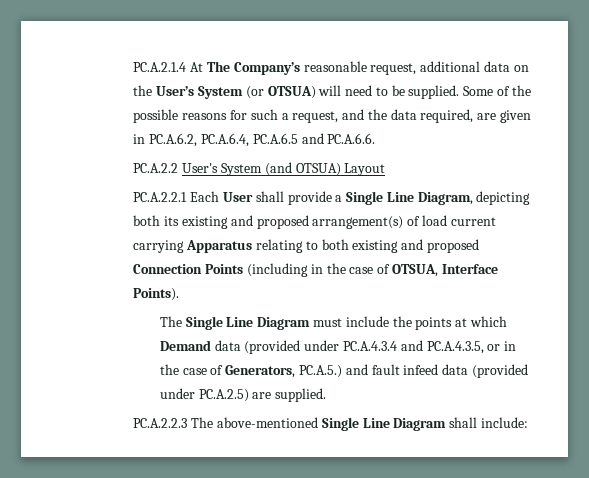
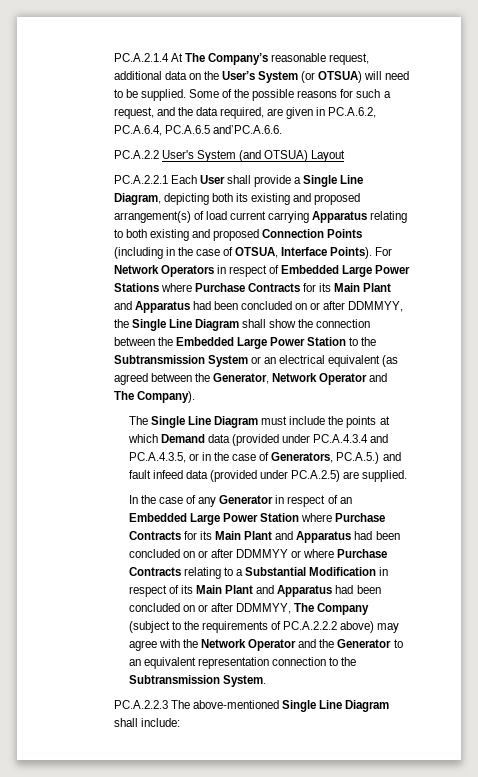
- Some of the possible reasons for such a request, and the data required, are given in PC.A.6.2, PC.A.6.4, PC.A.6.5 and PC.A.6.6.
+ Some of the possible reasons for such a request, and the data required, are given in PC.A.6.2, PC.A.6.4, PC.A.6.5 and’PC.A.6.6.
+ For Network Operators in respect of Embedded Large Power Stations where Purchase Contracts for its Main Plant and Apparatus had been concluded on or after DDMMYY, the Single Line Diagram shall show the connection between the Embedded Large Power Station to the Subtransmission System or an electrical equivalent (as agreed between the Generator, Network Operator and The Company).
+ In the case of any Generator in respect of an Embedded Large Power Station where Purchase Contracts for its Main Plant and Apparatus had been concluded on or after DDMMYY or where Purchase Contracts relating to a Substantial Modification in respect of its Main Plant and Apparatus had been concluded on or after DDMMYY, The Company (subject to the requirements of PC.A.2.2.2 above) may agree with the Network Operator and the Generator to an equivalent representation connection to the Subtransmission System.

